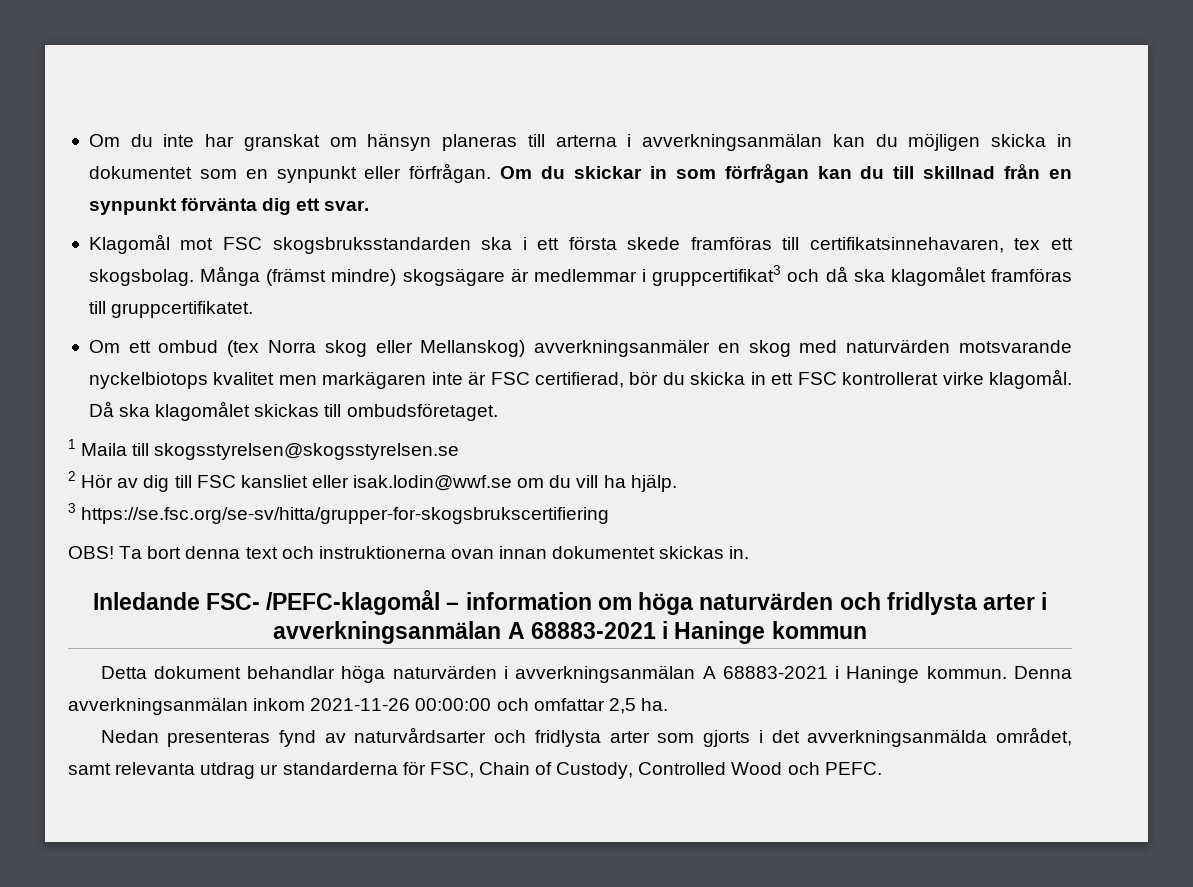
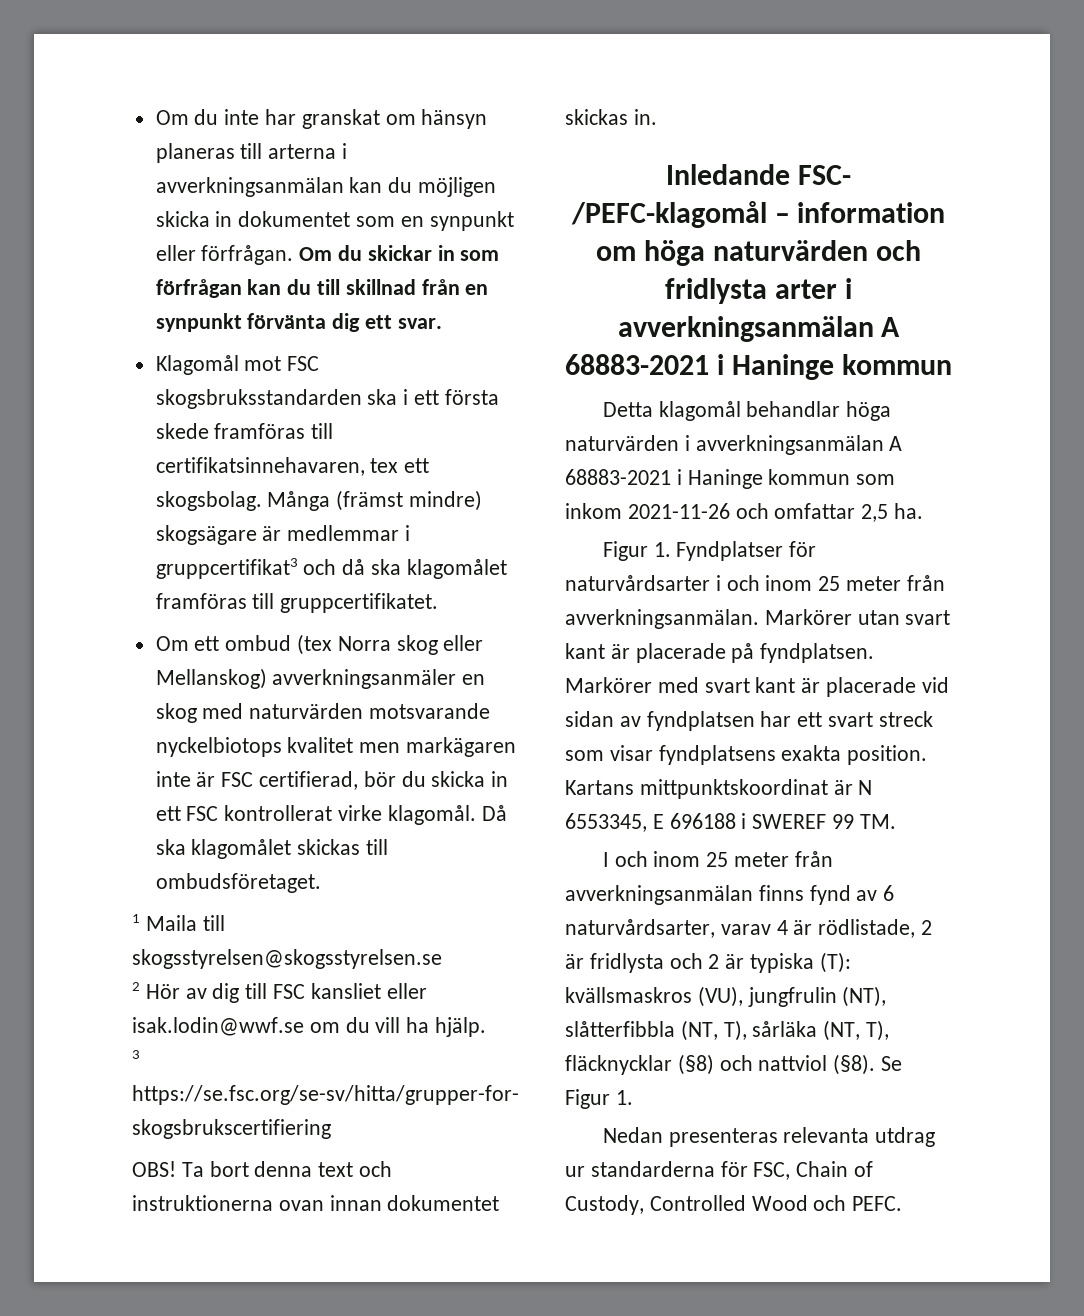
- Detta dokument behandlar höga naturvärden i avverkningsanmälan A 68883-2021 i Haninge kommun. Denna avverkningsanmälan inkom 2021-11-26 00:00:00 och omfattar 2,5 ha.
+ Detta klagomål behandlar höga naturvärden i avverkningsanmälan A 68883-2021 i Haninge kommun som inkom 2021-11-26 och omfattar 2,5 ha.
- Nedan presenteras fynd av naturvårdsarter och fridlysta arter som gjorts i det avverkningsanmälda området, samt relevanta utdrag ur standarderna för FSC, Chain of Custody, Controlled Wood och PEFC.
+ Figur 1. Fyndplatser för naturvårdsarter i och inom 25 meter från avverkningsanmälan. Markörer utan svart kant är placerade på fyndplatsen. Markörer med svart kant är placerade vid sidan av fyndplatsen har ett svart streck som visar fyndplatsens exakta position. Kartans mittpunktskoordinat är N 6553345, E 696188 i SWEREF 99 TM.
+ I och inom 25 meter från avverkningsanmälan finns fynd av 6 naturvårdsarter, varav 4 är rödlistade, 2 är fridlysta och 2 är typiska (T): kvällsmaskros (VU), jungfrulin (NT), slåtterfibbla (NT, T), sårläka (NT, T), fläcknycklar (§8) och nattviol (§8). Se Figur 1.
+ Nedan presenteras relevanta utdrag ur standarderna för FSC, Chain of Custody, Controlled Wood och PEFC.

